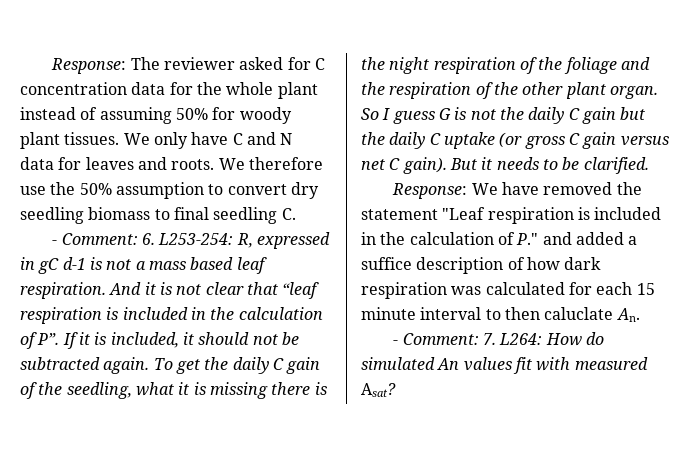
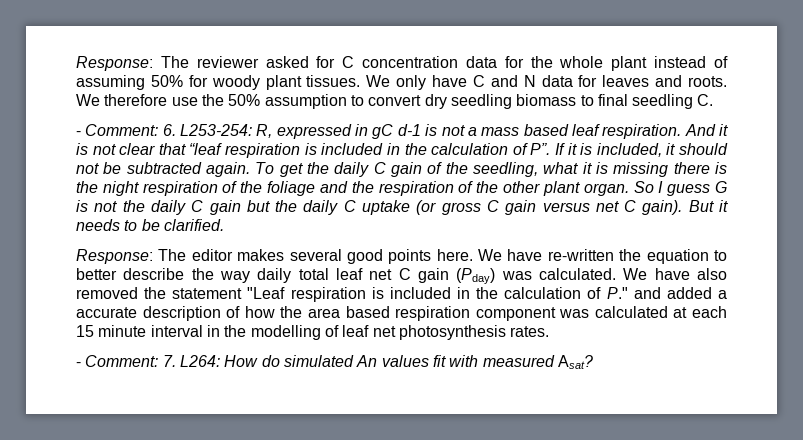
- Response: We have removed the statement "Leaf respiration is included in the calculation of P." and added a suffice description of how dark respiration was calculated for each 15 minute interval to then caluclate An.
+ Response: The editor makes several good points here. We have re-written the equation to better describe the way daily total leaf net C gain (Pday) was calculated. We have also removed the statement "Leaf respiration is included in the calculation of P." and added a accurate description of how the area based respiration component was calculated at each 15 minute interval in the modelling of leaf net photosynthesis rates.

